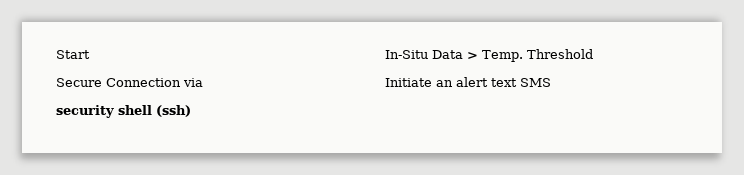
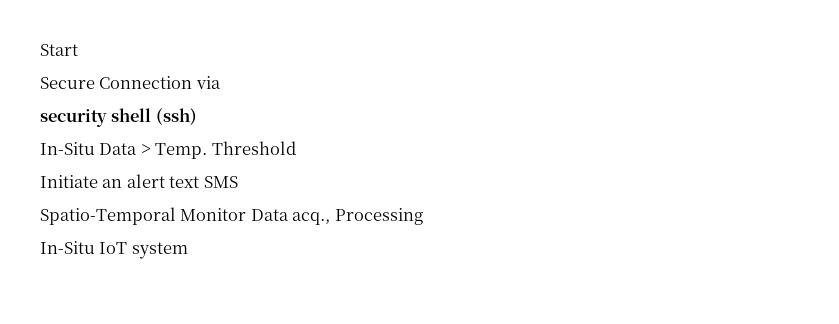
+ Spatio-Temporal Monitor Data acq., Processing
+ In-Situ IoT system

